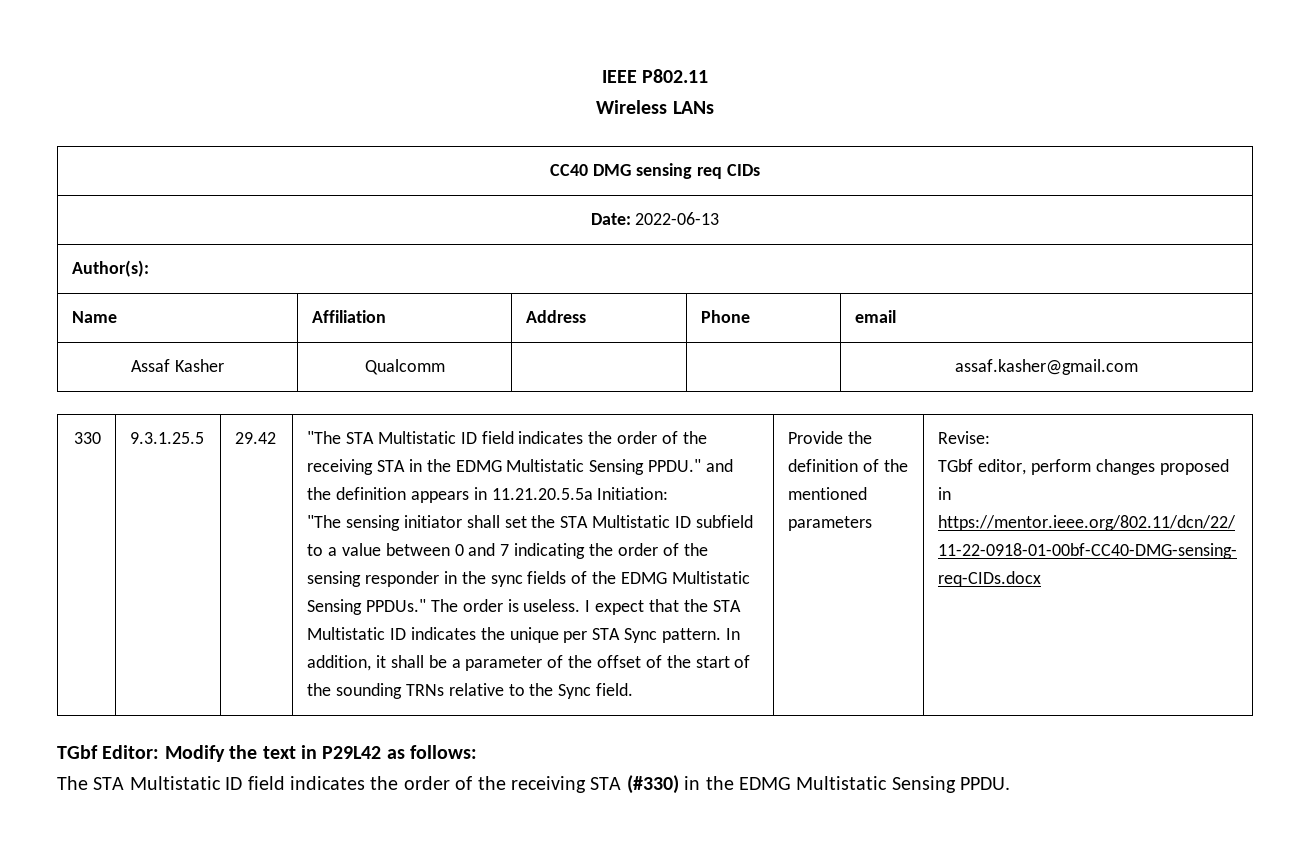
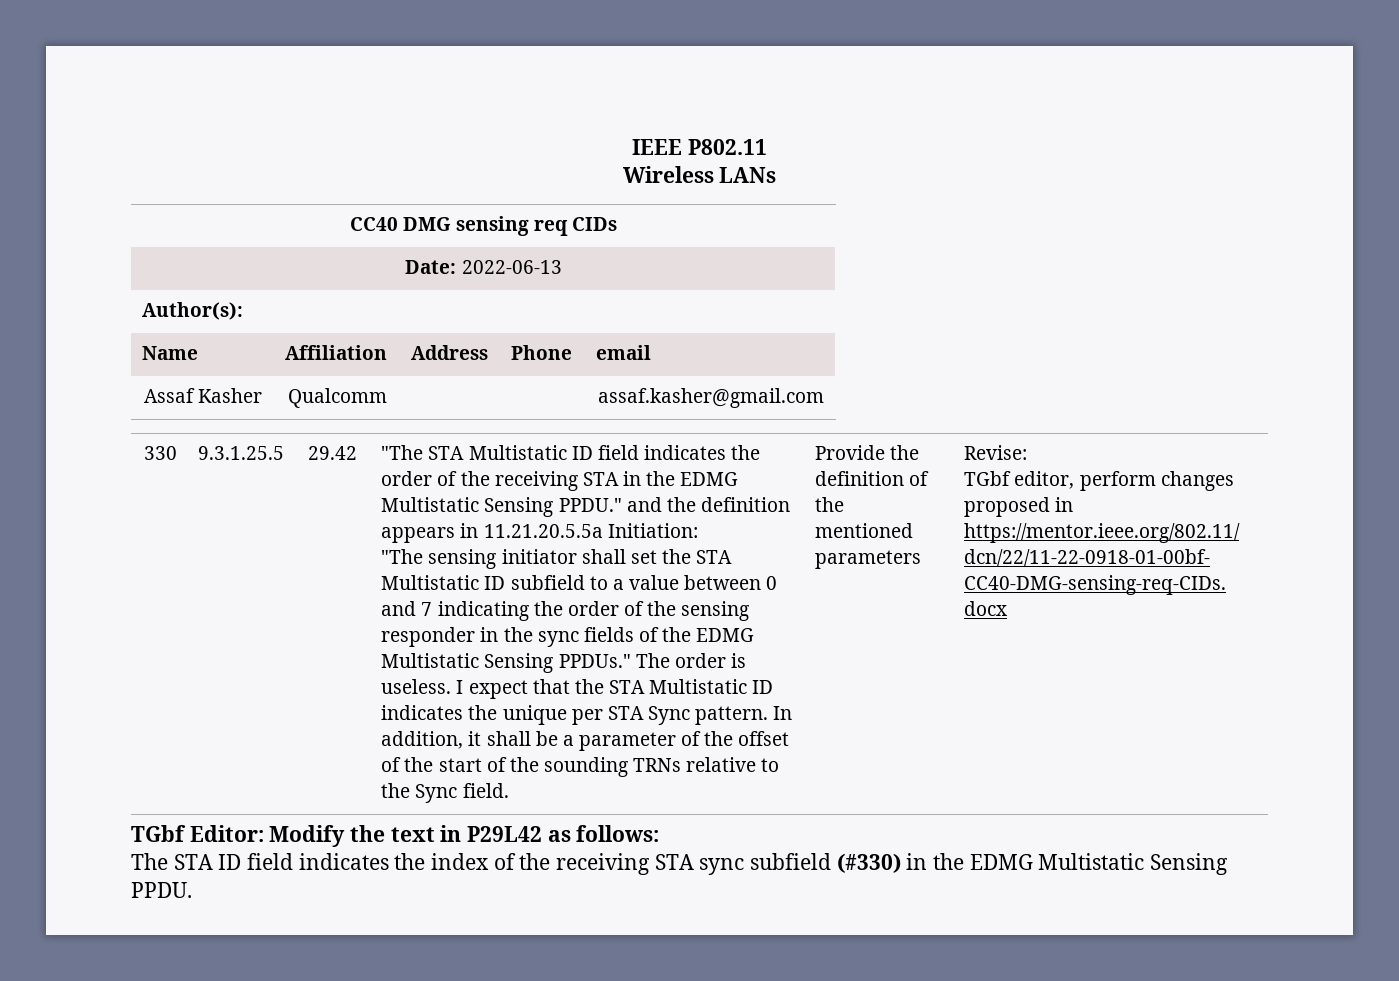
- The STA Multistatic ID field indicates the order of the receiving STA (#330) in the EDMG Multistatic Sensing PPDU.
+ The STA ID field indicates the index of the receiving STA sync subfield (#330) in the EDMG Multistatic Sensing PPDU.

